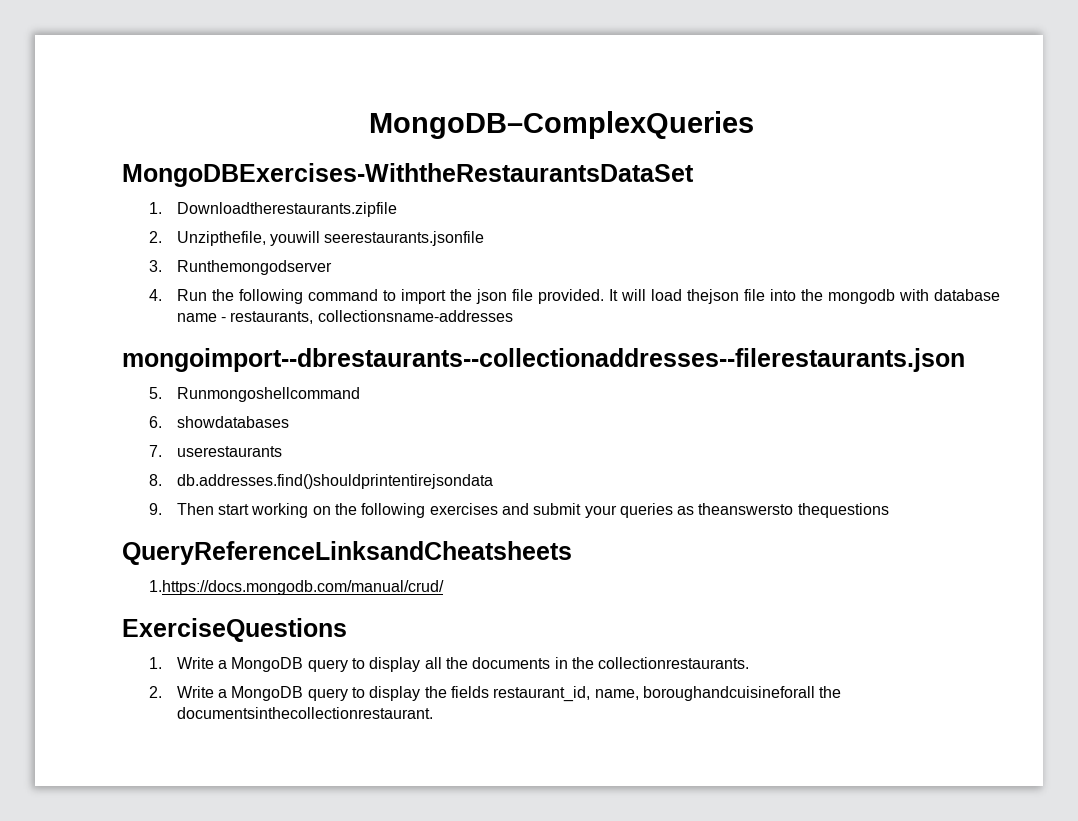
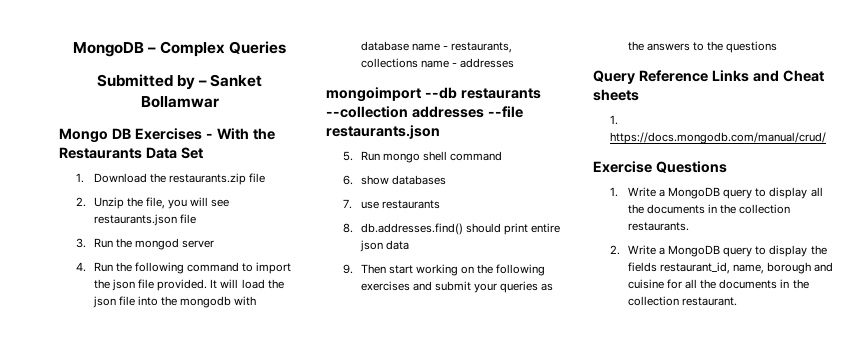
- MongoDB–ComplexQueries
- MongoDBExercises-WiththeRestaurantsDataSet
- 1. Downloadtherestaurants.zipfile
- 2. Unzipthefile, youwill seerestaurants.jsonfile
- 3. Runthemongodserver
+ MongoDB – Complex Queries
+ Submitted by – Sanket Bollamwar
+ Mongo DB Exercises - With the Restaurants Data Set
+ 1. Download the restaurants.zip file
+ 2. Unzip the file, you will see restaurants.json file
+ 3. Run the mongod server
- It will load thejson file into the mongodb with database name - restaurants, collectionsname-addresses
- mongoimport--dbrestaurants--collectionaddresses--filerestaurants.json
- 5. Runmongoshellcommand
+ It will load the json file into the mongodb with database name - restaurants, collections name - addresses
+ mongoimport --db restaurants --collection addresses --file restaurants.json
+ 5. Run mongo shell command
- 6. showdatabases
+ 6. show databases
- 7. userestaurants
+ 7. use restaurants
- 8. db.addresses.find()shouldprintentirejsondata
+ 8. db.addresses.find() should print entire json data
- 9. Then start working on the following exercises and submit your queries as theanswersto thequestions
- QueryReferenceLinksandCheatsheets
- 1.https://docs.mongodb.com/manual/crud/
- ExerciseQuestions
+ 9. Then start working on the following exercises and submit your queries as the answers to the questions
+ Query Reference Links and Cheat sheets
+ 1. https://docs.mongodb.com/manual/crud/
+ Exercise Questions
- 1. Write a MongoDB query to display all the documents in the collectionrestaurants.
+ 1. Write a MongoDB query to display all the documents in the collection restaurants.
- 2. Write a MongoDB query to display the fields restaurant_id, name, boroughandcuisineforall the documentsinthecollectionrestaurant.
+ 2. Write a MongoDB query to display the fields restaurant_id, name, borough and cuisine for all the documents in the collection restaurant.

